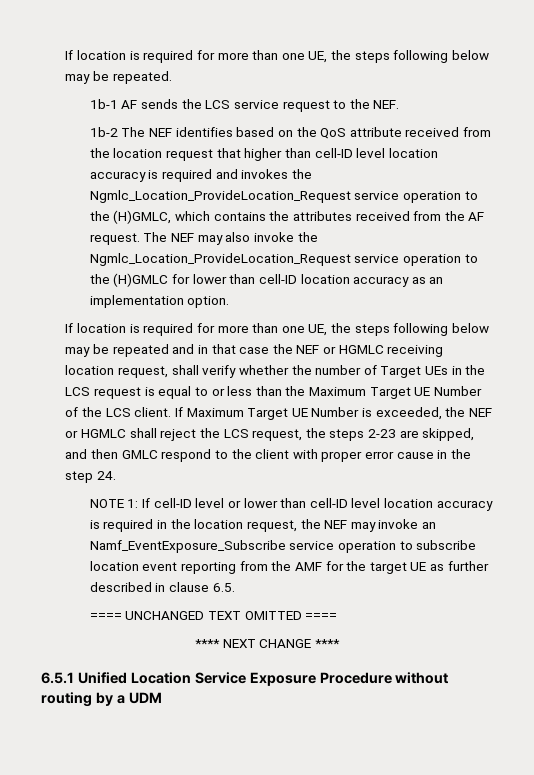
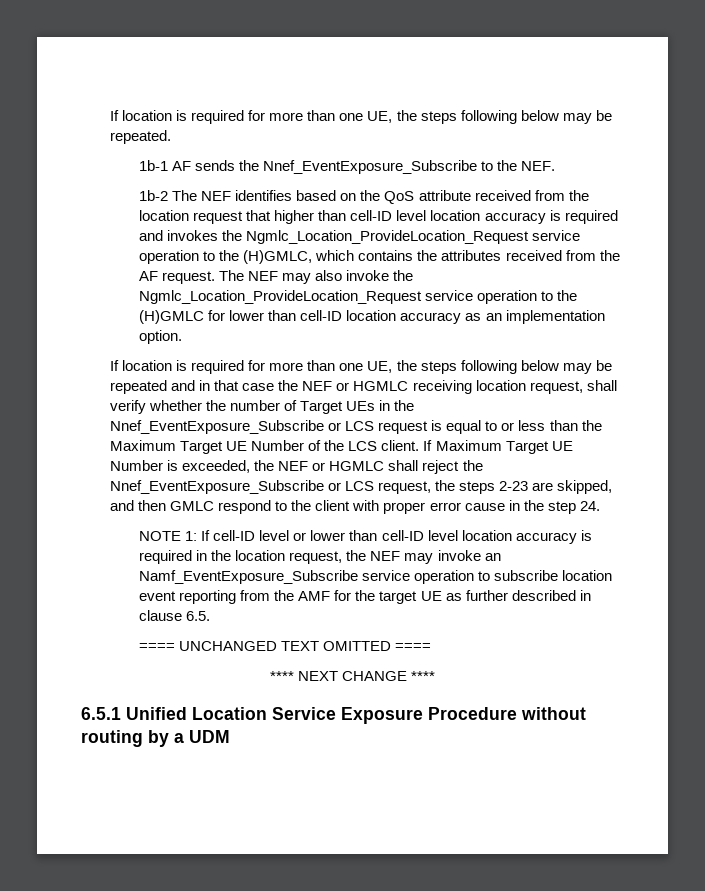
- 1b-1 AF sends the LCS service request to the NEF.
+ 1b-1 AF sends the Nnef_EventExposure_Subscribe to the NEF.
- If location is required for more than one UE, the steps following below may be repeated and in that case the NEF or HGMLC receiving location request, shall verify whether the number of Target UEs in the LCS request is equal to or less than the Maximum Target UE Number of the LCS client.
+ If location is required for more than one UE, the steps following below may be repeated and in that case the NEF or HGMLC receiving location request, shall verify whether the number of Target UEs in the Nnef_EventExposure_Subscribe or LCS request is equal to or less than the Maximum Target UE Number of the LCS client.
- If Maximum Target UE Number is exceeded, the NEF or HGMLC shall reject the LCS request, the steps 2-23 are skipped, and then GMLC respond to the client with proper error cause in the step 24.
+ If Maximum Target UE Number is exceeded, the NEF or HGMLC shall reject the Nnef_EventExposure_Subscribe or LCS request, the steps 2-23 are skipped, and then GMLC respond to the client with proper error cause in the step 24.

